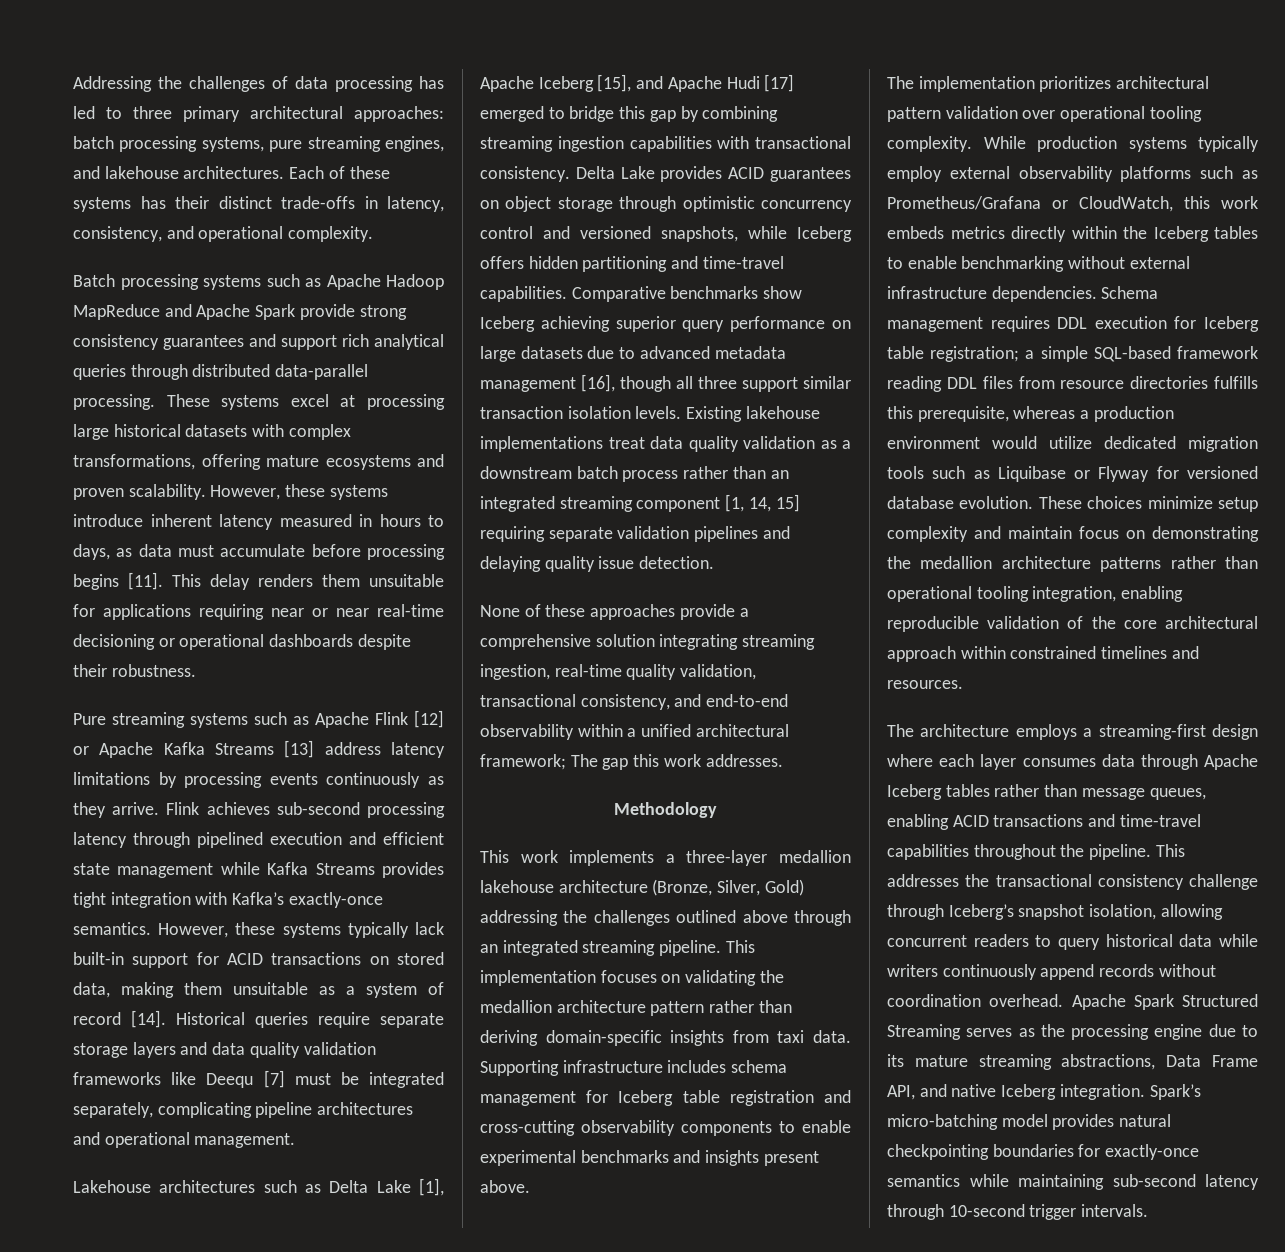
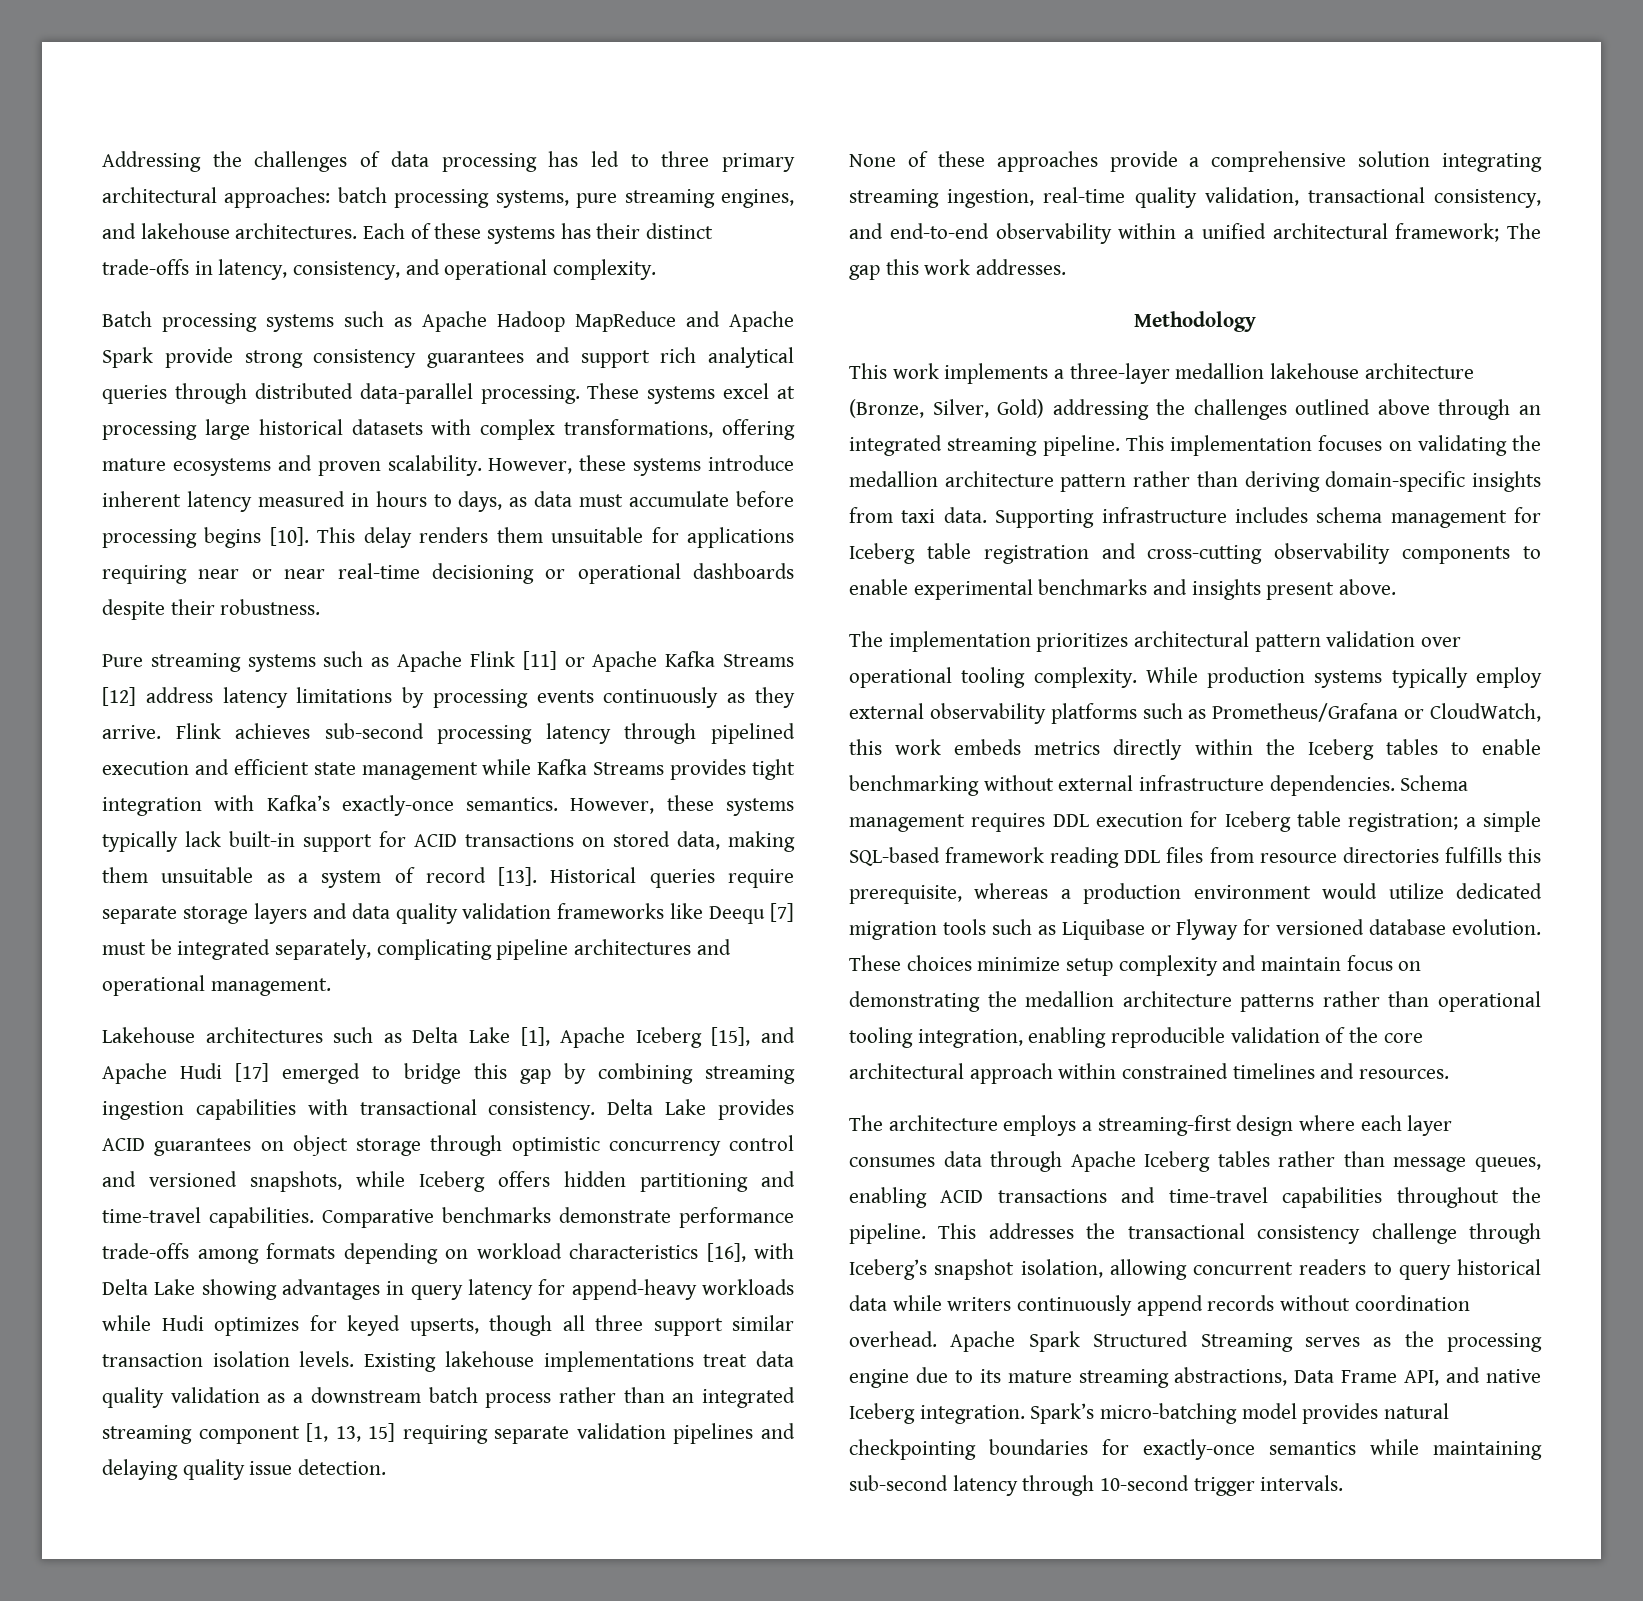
- However, these systems introduce inherent latency measured in hours to days, as data must accumulate before processing begins [11].
+ However, these systems introduce inherent latency measured in hours to days, as data must accumulate before processing begins [10].
- Pure streaming systems such as Apache Flink [12] or Apache Kafka Streams [13] address latency limitations by processing events continuously as they arrive.
+ Pure streaming systems such as Apache Flink [11] or Apache Kafka Streams [12] address latency limitations by processing events continuously as they arrive.
- However, these systems typically lack built-in support for ACID transactions on stored data, making them unsuitable as a system of record [14].
+ However, these systems typically lack built-in support for ACID transactions on stored data, making them unsuitable as a system of record [13].
- Comparative benchmarks show Iceberg achieving superior query performance on large datasets due to advanced metadata management [16], though all three support similar transaction isolation levels.
+ Comparative benchmarks demonstrate performance trade-offs among formats depending on workload characteristics [16], with Delta Lake showing advantages in query latency for append-heavy workloads while Hudi optimizes for keyed upserts, though all three support similar transaction isolation levels.
- Existing lakehouse implementations treat data quality validation as a downstream batch process rather than an integrated streaming component [1, 14, 15] requiring separate validation pipelines and delaying quality issue detection.
+ Existing lakehouse implementations treat data quality validation as a downstream batch process rather than an integrated streaming component [1, 13, 15] requiring separate validation pipelines and delaying quality issue detection.

